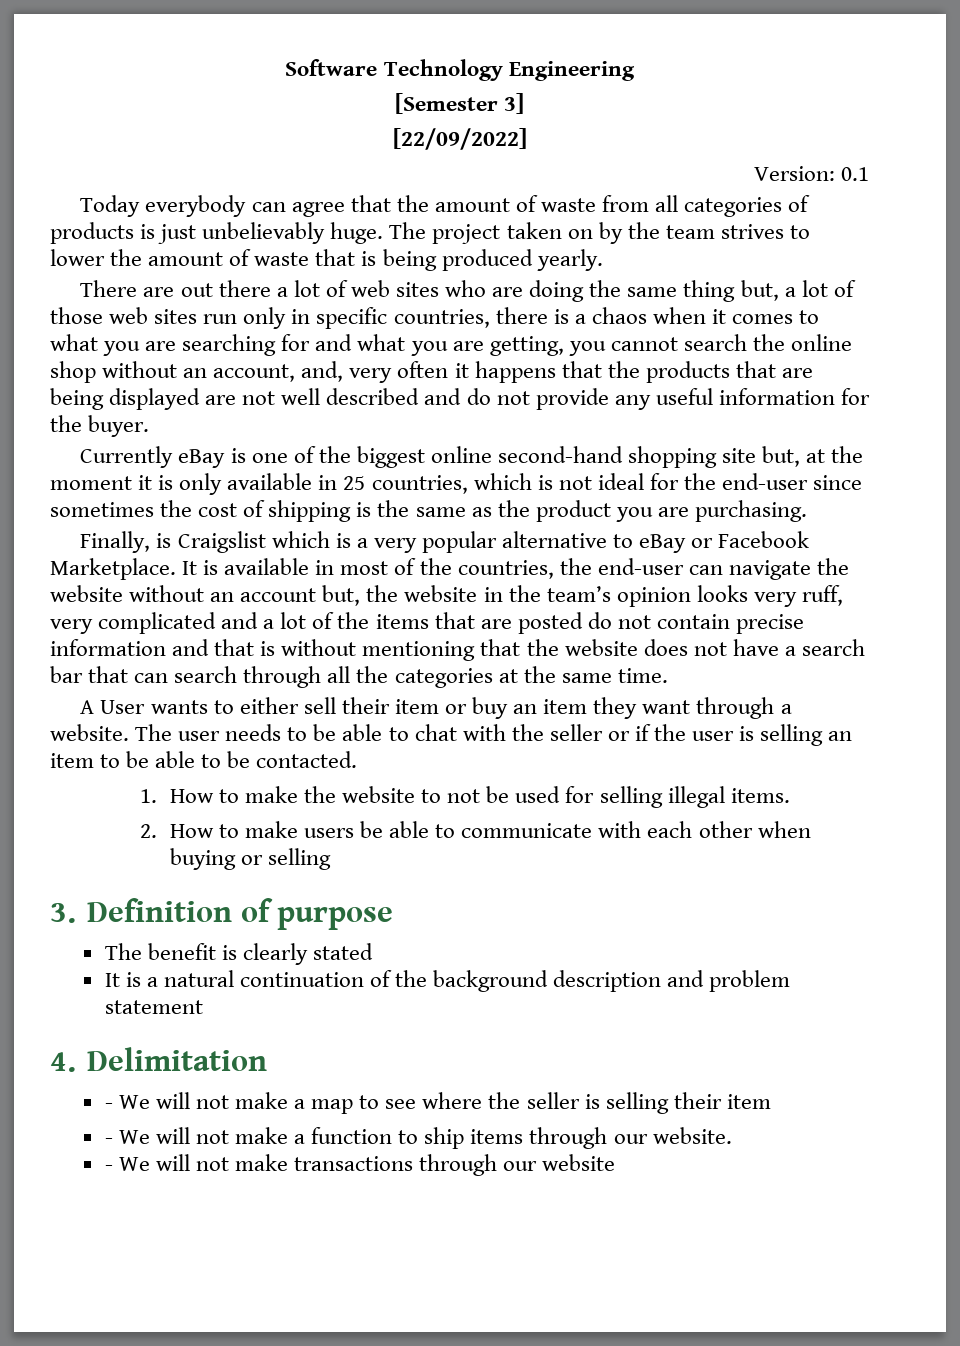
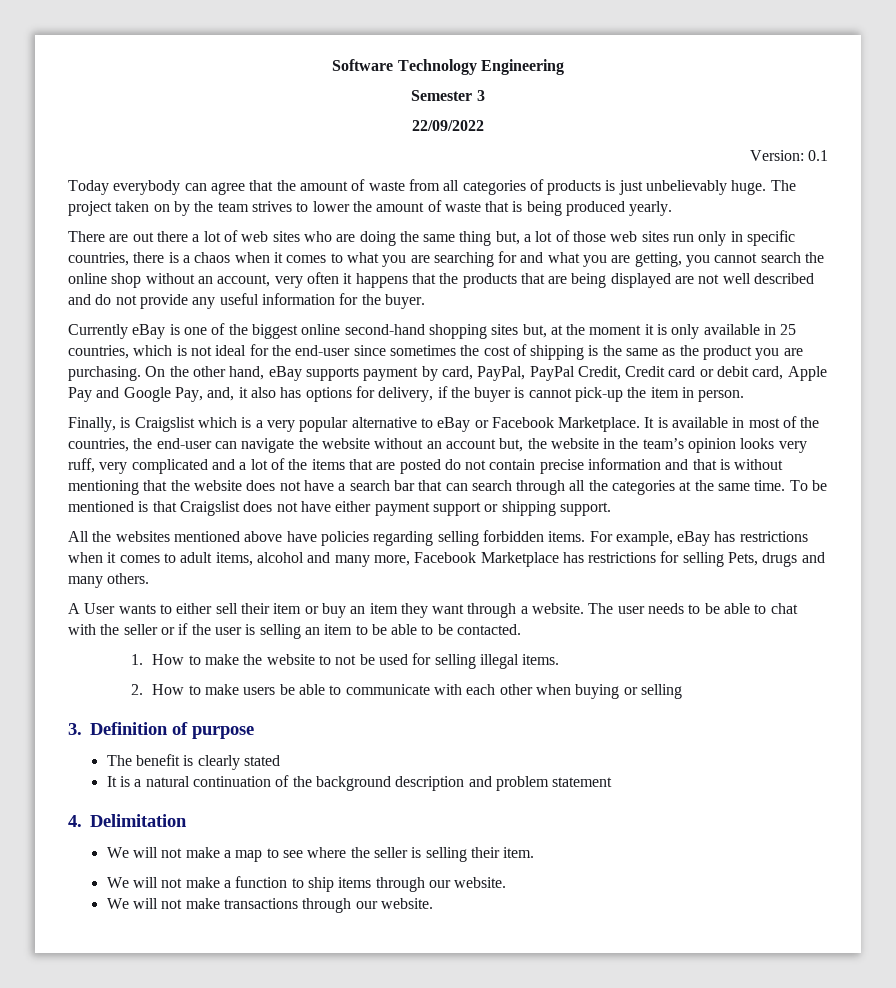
- [Semester 3]
- [22/09/2022]
+ Semester 3
+ 22/09/2022
- There are out there a lot of web sites who are doing the same thing but, a lot of those web sites run only in specific countries, there is a chaos when it comes to what you are searching for and what you are getting, you cannot search the online shop without an account, and, very often it happens that the products that are being displayed are not well described and do not provide any useful information for the buyer.
+ There are out there a lot of web sites who are doing the same thing but, a lot of those web sites run only in specific countries, there is a chaos when it comes to what you are searching for and what you are getting, you cannot search the online shop without an account, very often it happens that the products that are being displayed are not well described and do not provide any useful information for the buyer.
- Currently eBay is one of the biggest online second-hand shopping site but, at the moment it is only available in 25 countries, which is not ideal for the end-user since sometimes the cost of shipping is the same as the product you are purchasing.
+ Currently eBay is one of the biggest online second-hand shopping sites but, at the moment it is only available in 25 countries, which is not ideal for the end-user since sometimes the cost of shipping is the same as the product you are purchasing. On the other hand, eBay supports payment by card, PayPal, PayPal Credit, Credit card or debit card, Apple Pay and Google Pay, and, it also has options for delivery, if the buyer is cannot pick-up the item in person.
+ To be mentioned is that Craigslist does not have either payment support or shipping support.
+ All the websites mentioned above have policies regarding selling forbidden items. For example, eBay has restrictions when it comes to adult items, alcohol and many more, Facebook Marketplace has restrictions for selling Pets, drugs and many others.
- - We will not make a map to see where the seller is selling their item
- - We will not make a function to ship items through our website.
+ We will not make a map to see where the seller is selling their item.
+ We will not make a function to ship items through our website.
- - We will not make transactions through our website
+ We will not make transactions through our website.

